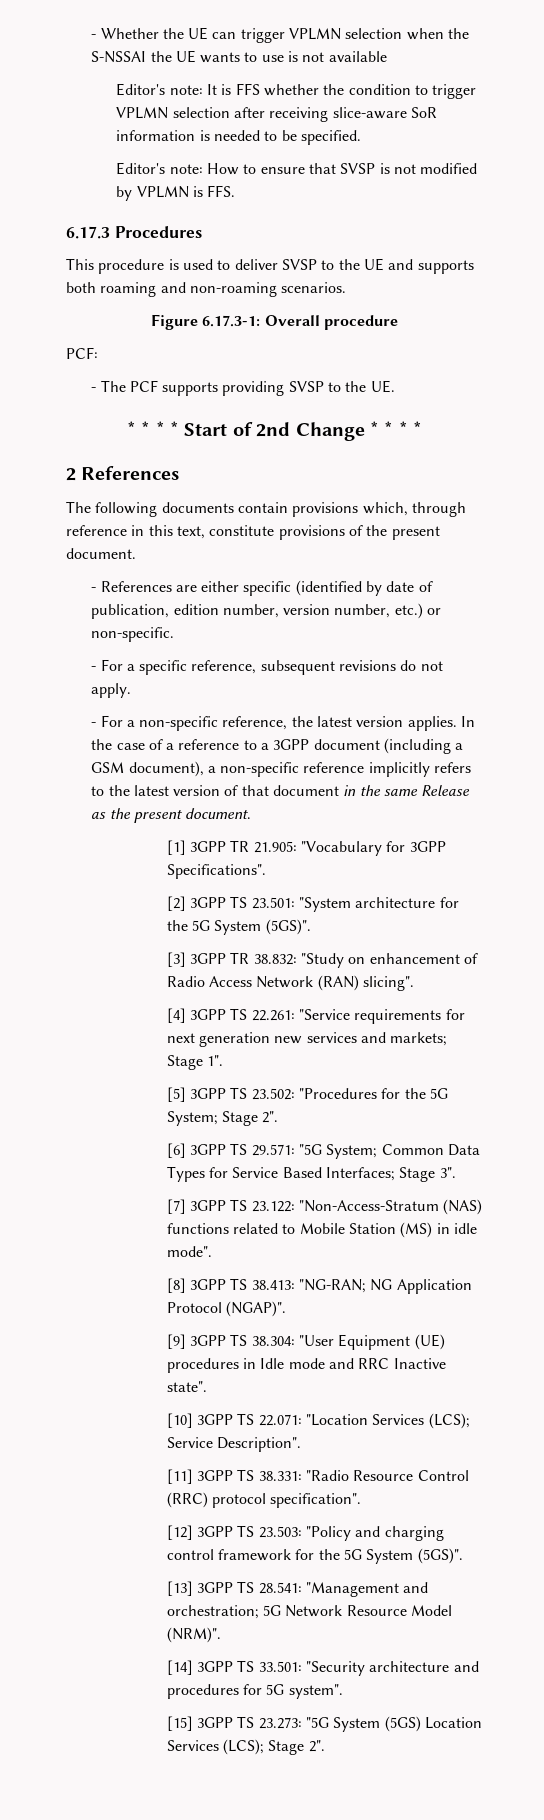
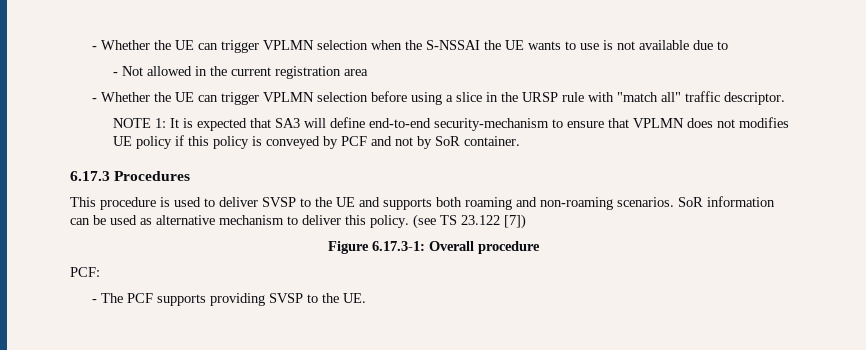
- - Whether the UE can trigger VPLMN selection when the S-NSSAI the UE wants to use is not available
- Editor's note: It is FFS whether the condition to trigger VPLMN selection after receiving slice-aware SoR information is needed to be specified.
- Editor's note: How to ensure that SVSP is not modified by VPLMN is FFS.
+ - Whether the UE can trigger VPLMN selection when the S-NSSAI the UE wants to use is not available due to
+ - Not allowed in the current registration area
+ - Whether the UE can trigger VPLMN selection before using a slice in the URSP rule with "match all" traffic descriptor.
+ NOTE 1: It is expected that SA3 will define end-to-end security-mechanism to ensure that VPLMN does not modifies UE policy if this policy is conveyed by PCF and not by SoR container.
+ SoR information can be used as alternative mechanism to deliver this policy. (see TS 23.122 [7])
- * * * * Start of 2nd Change * * * *
- 2 References
- The following documents contain provisions which, through reference in this text, constitute provisions of the present document.
- - References are either specific (identified by date of publication, edition number, version number, etc.) or non-specific.
- - For a specific reference, subsequent revisions do not apply.
- - For a non-specific reference, the latest version applies. In the case of a reference to a 3GPP document (including a GSM document), a non-specific reference implicitly refers to the latest version of that document in the same Release as the present document.
- [1] 3GPP TR 21.905: "Vocabulary for 3GPP Specifications".
- [2] 3GPP TS 23.501: "System architecture for the 5G System (5GS)".
- [3] 3GPP TR 38.832: "Study on enhancement of Radio Access Network (RAN) slicing".
- [4] 3GPP TS 22.261: "Service requirements for next generation new services and markets; Stage 1".
- [5] 3GPP TS 23.502: "Procedures for the 5G System; Stage 2".
- [6] 3GPP TS 29.571: "5G System; Common Data Types for Service Based Interfaces; Stage 3".
- [7] 3GPP TS 23.122: "Non-Access-Stratum (NAS) functions related to Mobile Station (MS) in idle mode".
- [8] 3GPP TS 38.413: "NG-RAN; NG Application Protocol (NGAP)".
- [9] 3GPP TS 38.304: "User Equipment (UE) procedures in Idle mode and RRC Inactive state".
- [10] 3GPP TS 22.071: "Location Services (LCS); Service Description".
- [11] 3GPP TS 38.331: "Radio Resource Control (RRC) protocol specification".
- [12] 3GPP TS 23.503: "Policy and charging control framework for the 5G System (5GS)".
- [13] 3GPP TS 28.541: "Management and orchestration; 5G Network Resource Model (NRM)".
- [14] 3GPP TS 33.501: "Security architecture and procedures for 5G system".
- [15] 3GPP TS 23.273: "5G System (5GS) Location Services (LCS); Stage 2".

